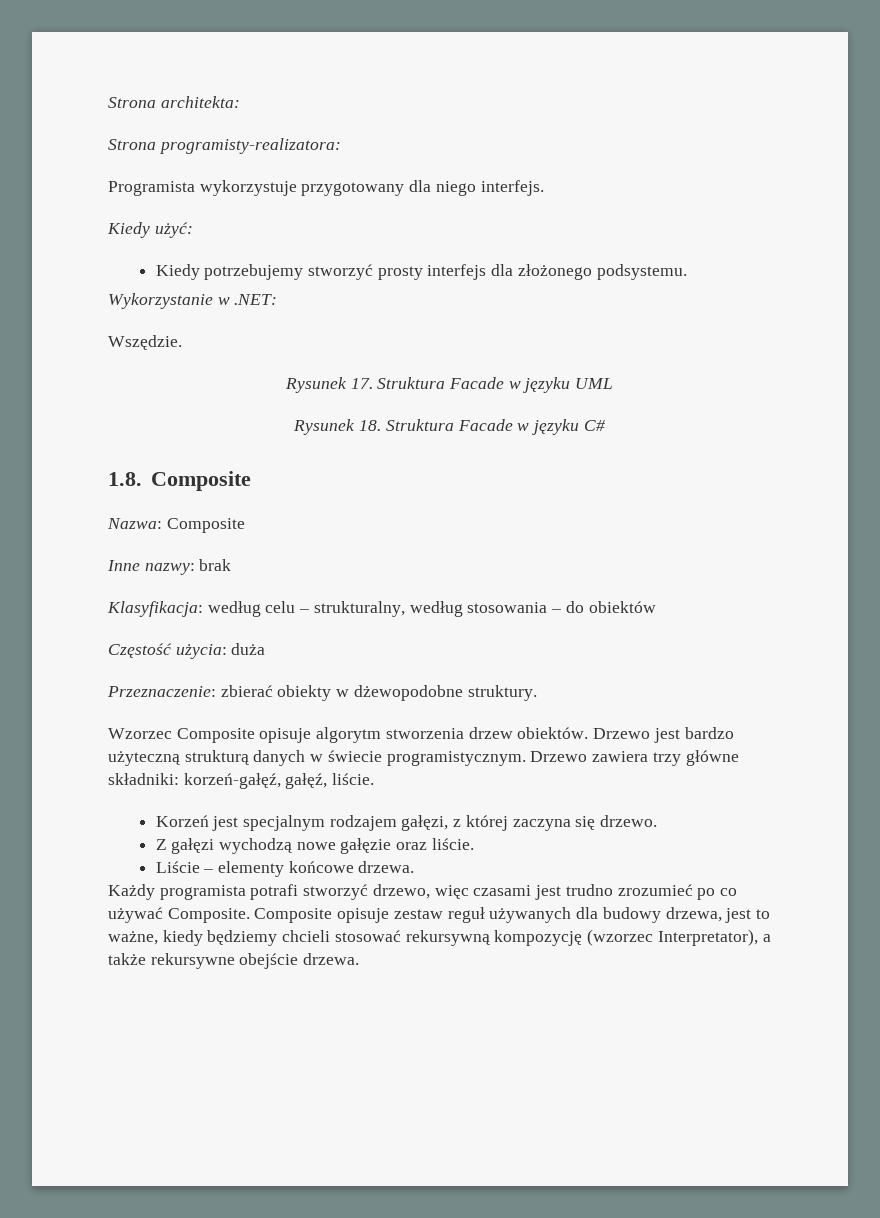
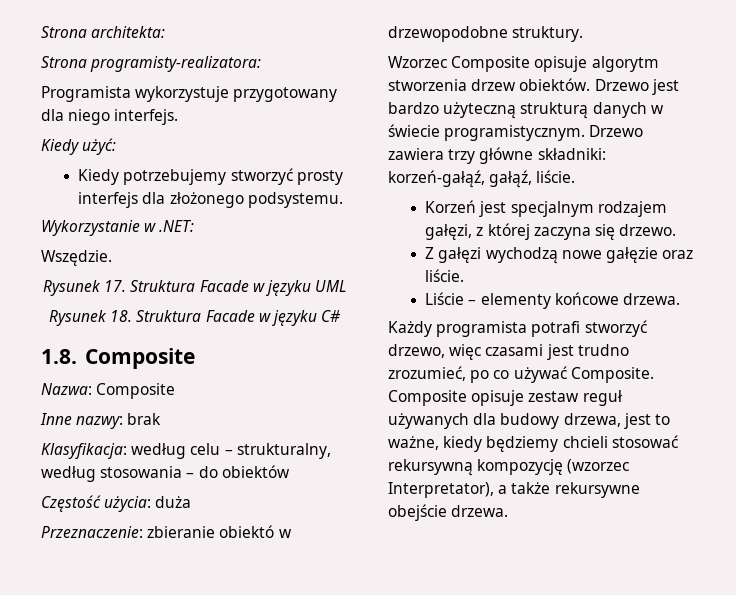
- Przeznaczenie: zbierać obiekty w dżewopodobne struktury.
+ Przeznaczenie: zbieranie obiektó w drzewopodobne struktury.
- Drzewo zawiera trzy główne składniki: korzeń-gałęź, gałęź, liście.
+ Drzewo zawiera trzy główne składniki: korzeń-gałąź, gałąź, liście.
- Każdy programista potrafi stworzyć drzewo, więc czasami jest trudno zrozumieć po co używać Composite.
+ Każdy programista potrafi stworzyć drzewo, więc czasami jest trudno zrozumieć, po co używać Composite.

